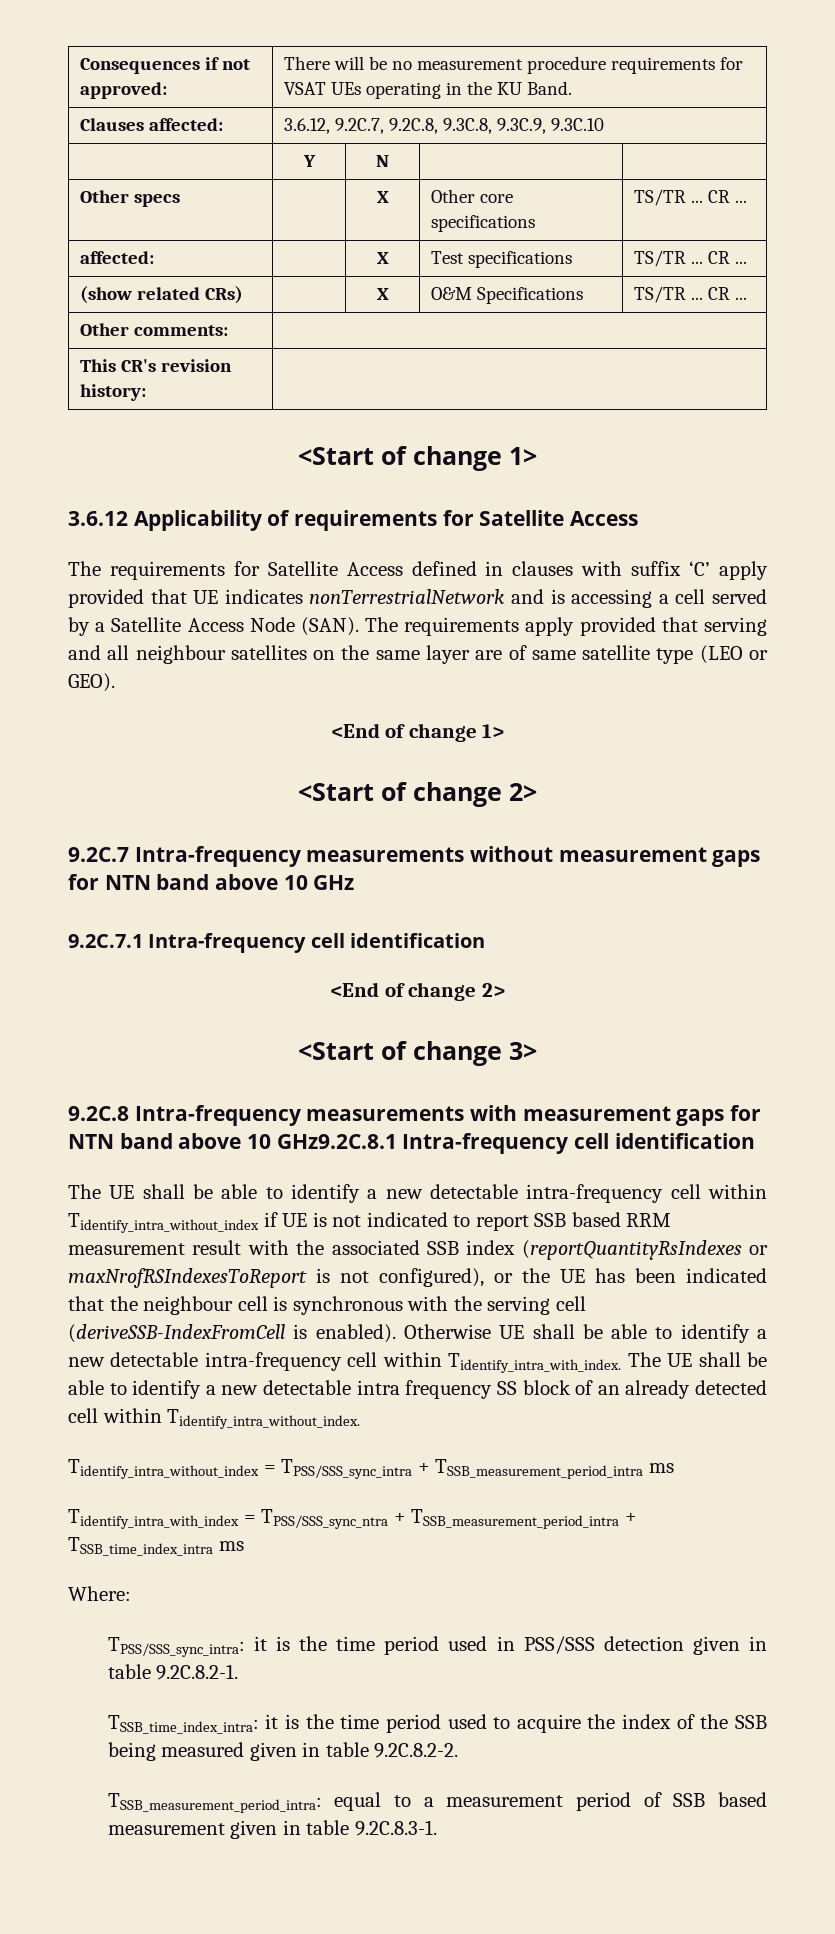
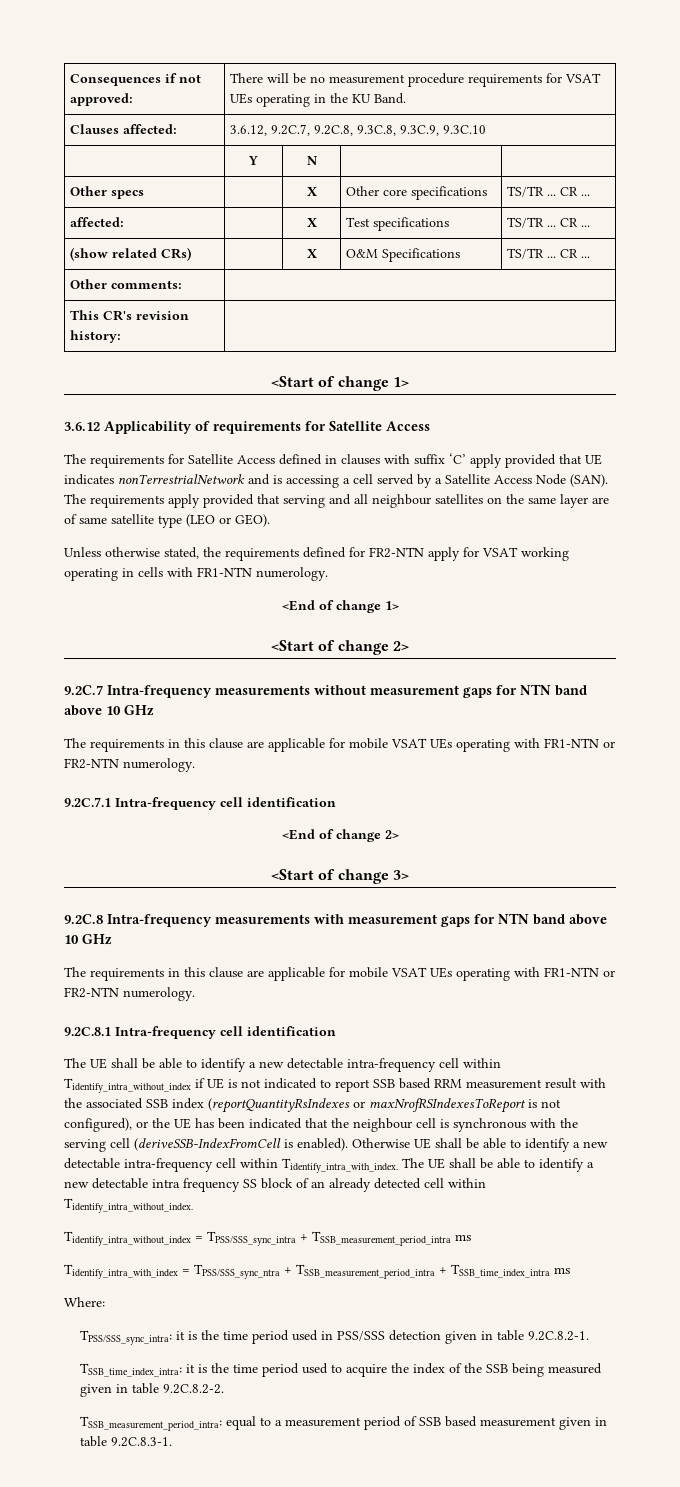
+ Unless otherwise stated, the requirements defined for FR2-NTN apply for VSAT working operating in cells with FR1-NTN numerology.
  9.2C.7 Intra-frequency measurements without measurement gaps for NTN band above 10 GHz
+ The requirements in this clause are applicable for mobile VSAT UEs operating with FR1-NTN or FR2-NTN numerology.
- 9.2C.8 Intra-frequency measurements with measurement gaps for NTN band above 10 GHz9.2C.8.1 Intra-frequency cell identification
+ 9.2C.8 Intra-frequency measurements with measurement gaps for NTN band above 10 GHz
+ The requirements in this clause are applicable for mobile VSAT UEs operating with FR1-NTN or FR2-NTN numerology.
+ 9.2C.8.1 Intra-frequency cell identification

